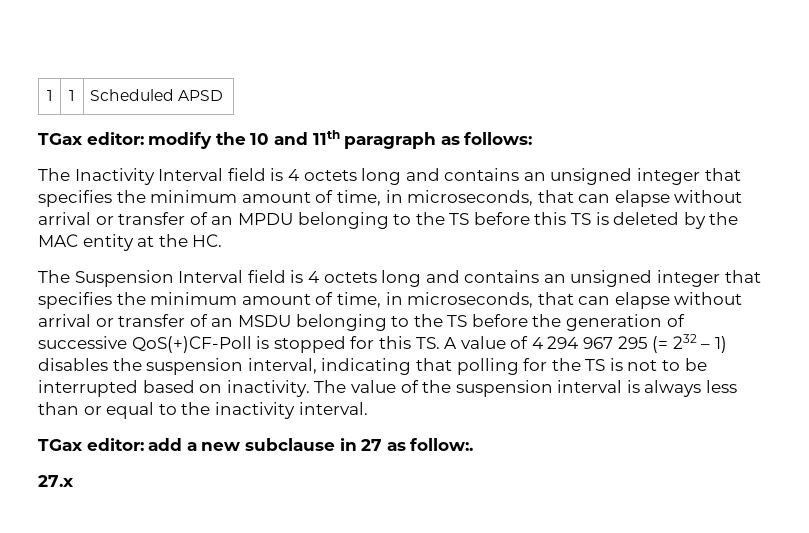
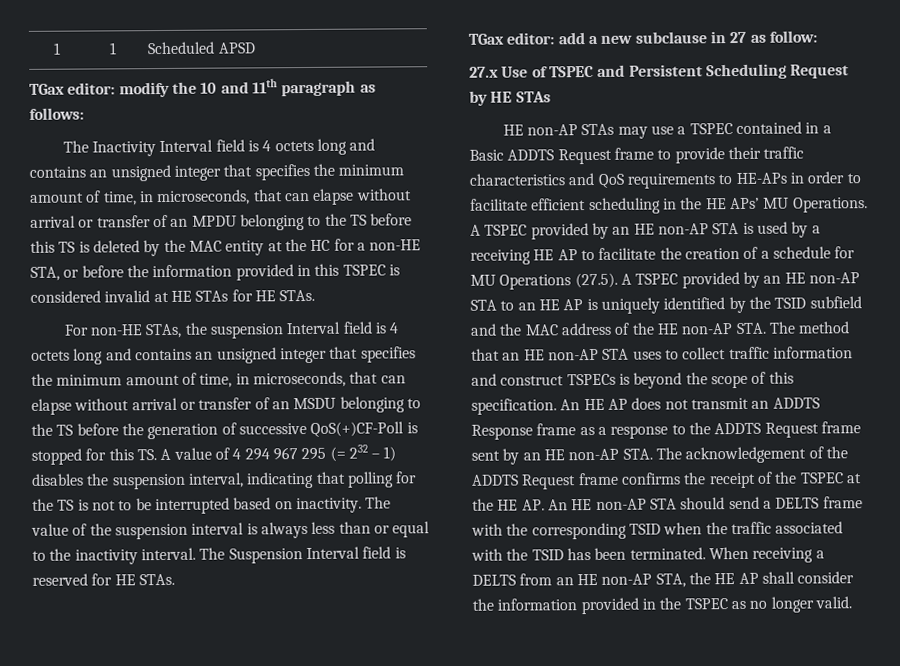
- The Inactivity Interval field is 4 octets long and contains an unsigned integer that specifies the minimum amount of time, in microseconds, that can elapse without arrival or transfer of an MPDU belonging to the TS before this TS is deleted by the MAC entity at the HC.
- The Suspension Interval field is 4 octets long and contains an unsigned integer that specifies the minimum amount of time, in microseconds, that can elapse without arrival or transfer of an MSDU belonging to the TS before the generation of successive QoS(+)CF-Poll is stopped for this TS. A value of 4 294 967 295 (= 232 – 1) disables the suspension interval, indicating that polling for the TS is not to be interrupted based on inactivity.
+ The Inactivity Interval field is 4 octets long and contains an unsigned integer that specifies the minimum amount of time, in microseconds, that can elapse without arrival or transfer of an MPDU belonging to the TS before this TS is deleted by the MAC entity at the HC for a non-HE STA, or before the information provided in this TSPEC is considered invalid at HE STAs for HE STAs.
+ For non-HE STAs, the suspension Interval field is 4 octets long and contains an unsigned integer that specifies the minimum amount of time, in microseconds, that can elapse without arrival or transfer of an MSDU belonging to the TS before the generation of successive QoS(+)CF-Poll is stopped for this TS. A value of 4 294 967 295 (= 232 – 1) disables the suspension interval, indicating that polling for the TS is not to be interrupted based on inactivity.
+ The Suspension Interval field is reserved for HE STAs.
- TGax editor: add a new subclause in 27 as follow:.
+ TGax editor: add a new subclause in 27 as follow:
- 27.x
+ 27.x Use of TSPEC and Persistent Scheduling Request by HE STAs
+ HE non-AP STAs may use a TSPEC contained in a Basic ADDTS Request frame to provide their traffic characteristics and QoS requirements to HE-APs in order to facilitate efficient scheduling in the HE APs’ MU Operations. A TSPEC provided by an HE non-AP STA is used by a receiving HE AP to facilitate the creation of a schedule for MU Operations (27.5). A TSPEC provided by an HE non-AP STA to an HE AP is uniquely identified by the TSID subfield and the MAC address of the HE non-AP STA. The method that an HE non-AP STA uses to collect traffic information and construct TSPECs is beyond the scope of this specification. An HE AP does not transmit an ADDTS Response frame as a response to the ADDTS Request frame sent by an HE non-AP STA. The acknowledgement of the ADDTS Request frame confirms the receipt of the TSPEC at the HE AP. An HE non-AP STA should send a DELTS frame with the corresponding TSID when the traffic associated with the TSID has been terminated. When receiving a DELTS from an HE non-AP STA, the HE AP shall consider the information provided in the TSPEC as no longer valid.

